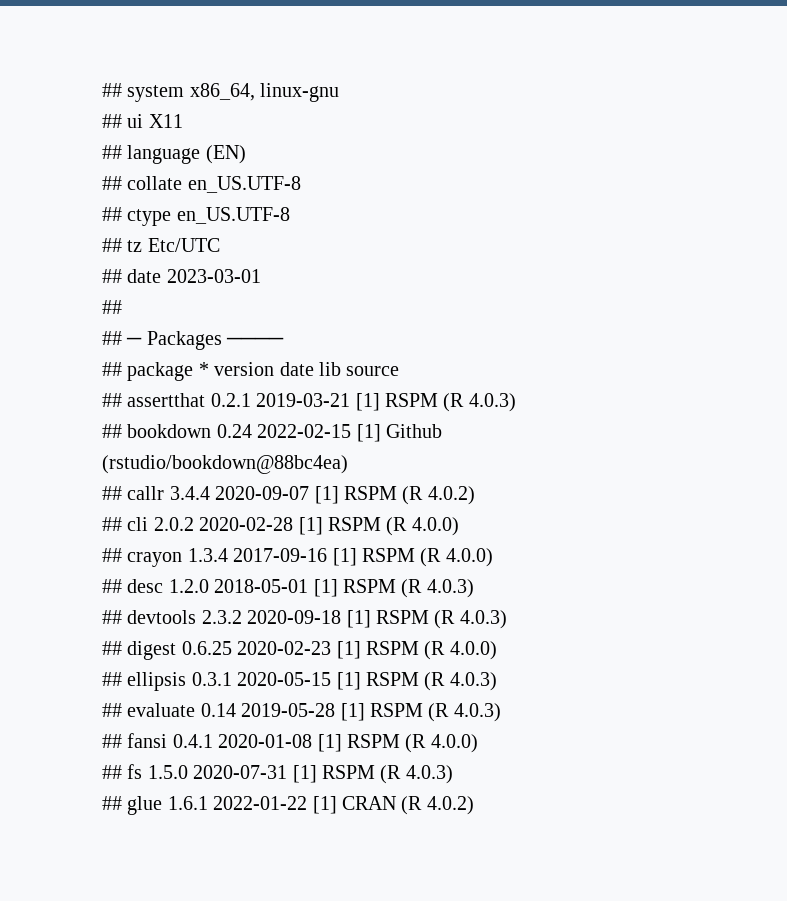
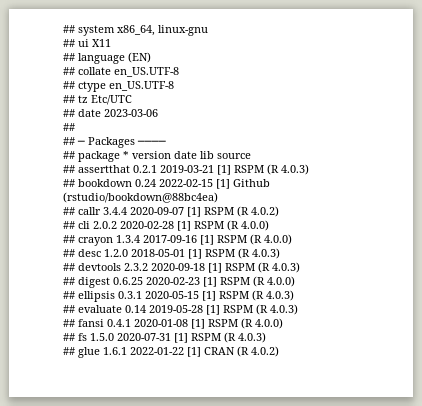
- ## date 2023-03-01
+ ## date 2023-03-06

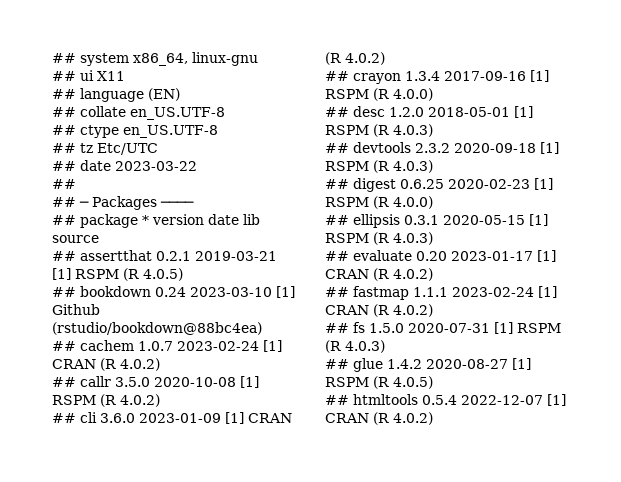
- ## date 2023-03-06
+ ## date 2023-03-22
- ## assertthat 0.2.1 2019-03-21 [1] RSPM (R 4.0.3)
+ ## assertthat 0.2.1 2019-03-21 [1] RSPM (R 4.0.5)
- ## bookdown 0.24 2022-02-15 [1] Github (rstudio/bookdown@88bc4ea)
+ ## bookdown 0.24 2023-03-10 [1] Github (rstudio/bookdown@88bc4ea)
+ ## cachem 1.0.7 2023-02-24 [1] CRAN (R 4.0.2)
- ## callr 3.4.4 2020-09-07 [1] RSPM (R 4.0.2)
+ ## callr 3.5.0 2020-10-08 [1] RSPM (R 4.0.2)
- ## cli 2.0.2 2020-02-28 [1] RSPM (R 4.0.0)
+ ## cli 3.6.0 2023-01-09 [1] CRAN (R 4.0.2)
- ## evaluate 0.14 2019-05-28 [1] RSPM (R 4.0.3)
- ## fansi 0.4.1 2020-01-08 [1] RSPM (R 4.0.0)
+ ## evaluate 0.20 2023-01-17 [1] CRAN (R 4.0.2)
+ ## fastmap 1.1.1 2023-02-24 [1] CRAN (R 4.0.2)
- ## glue 1.6.1 2022-01-22 [1] CRAN (R 4.0.2)
+ ## glue 1.4.2 2020-08-27 [1] RSPM (R 4.0.5)
+ ## htmltools 0.5.4 2022-12-07 [1] CRAN (R 4.0.2)

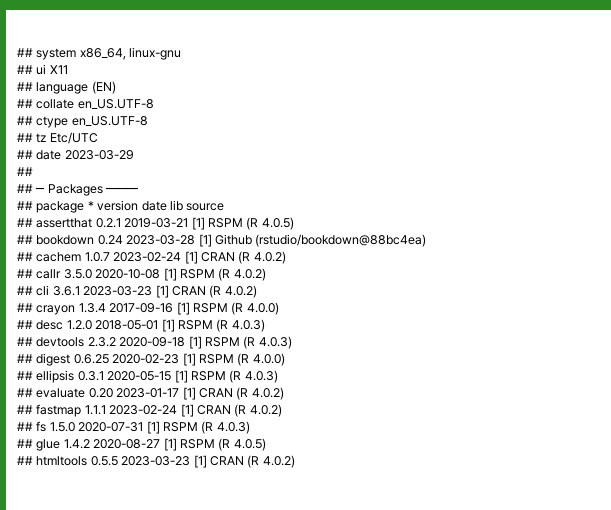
- ## date 2023-03-22
+ ## date 2023-03-29
- ## bookdown 0.24 2023-03-10 [1] Github (rstudio/bookdown@88bc4ea)
+ ## bookdown 0.24 2023-03-28 [1] Github (rstudio/bookdown@88bc4ea)
- ## cli 3.6.0 2023-01-09 [1] CRAN (R 4.0.2)
+ ## cli 3.6.1 2023-03-23 [1] CRAN (R 4.0.2)
- ## htmltools 0.5.4 2022-12-07 [1] CRAN (R 4.0.2)
+ ## htmltools 0.5.5 2023-03-23 [1] CRAN (R 4.0.2)

